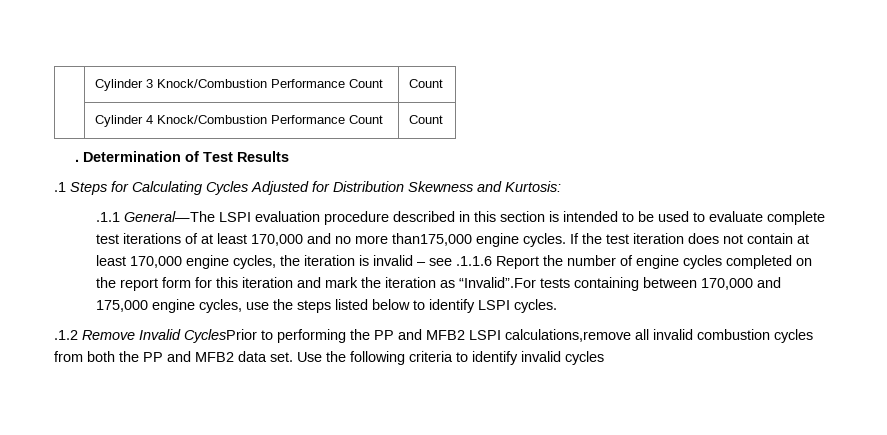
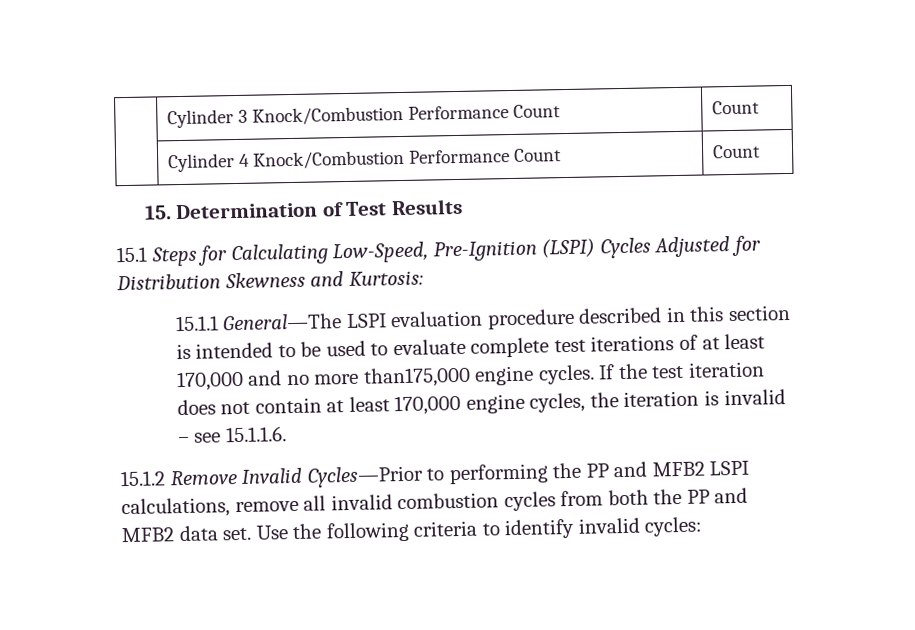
- . Determination of Test Results
+ 15. Determination of Test Results
- .1 Steps for Calculating Cycles Adjusted for Distribution Skewness and Kurtosis:
+ 15.1 Steps for Calculating Low-Speed, Pre-Ignition (LSPI) Cycles Adjusted for Distribution Skewness and Kurtosis:
- .1.1 General—The LSPI evaluation procedure described in this section is intended to be used to evaluate complete test iterations of at least 170,000 and no more than175,000 engine cycles.
+ 15.1.1 General—The LSPI evaluation procedure described in this section is intended to be used to evaluate complete test iterations of at least 170,000 and no more than175,000 engine cycles.
- If the test iteration does not contain at least 170,000 engine cycles, the iteration is invalid – see .1.1.6 Report the number of engine cycles completed on the report form for this iteration and mark the iteration as “Invalid”.For tests containing between 170,000 and 175,000 engine cycles, use the steps listed below to identify LSPI cycles.
- .1.2 Remove Invalid CyclesPrior to performing the PP and MFB2 LSPI calculations,remove all invalid combustion cycles from both the PP and MFB2 data set.
+ If the test iteration does not contain at least 170,000 engine cycles, the iteration is invalid – see 15.1.1.6.
+ 15.1.2 Remove Invalid Cycles—Prior to performing the PP and MFB2 LSPI calculations, remove all invalid combustion cycles from both the PP and MFB2 data set.
- Use the following criteria to identify invalid cycles
+ Use the following criteria to identify invalid cycles:

